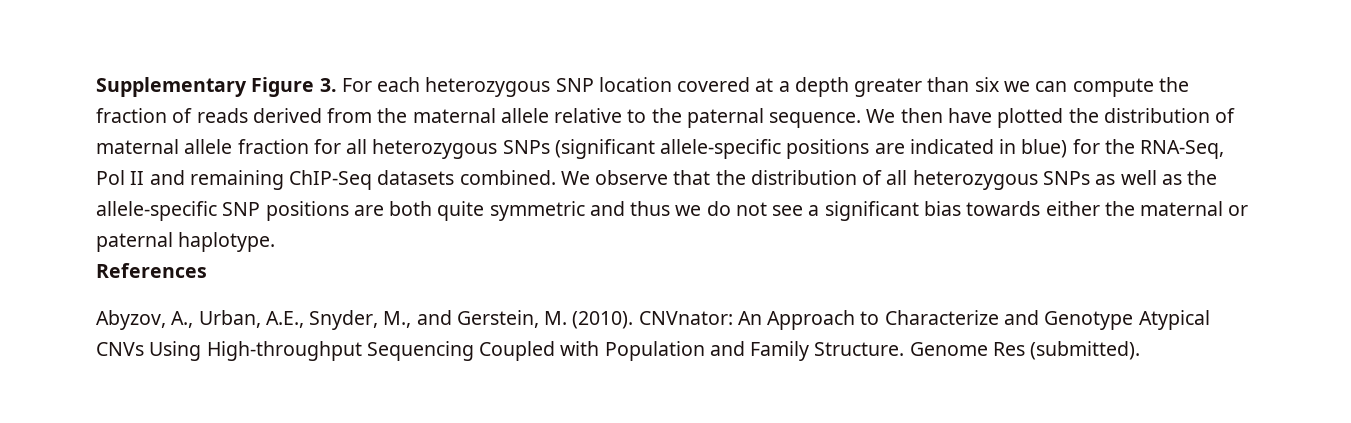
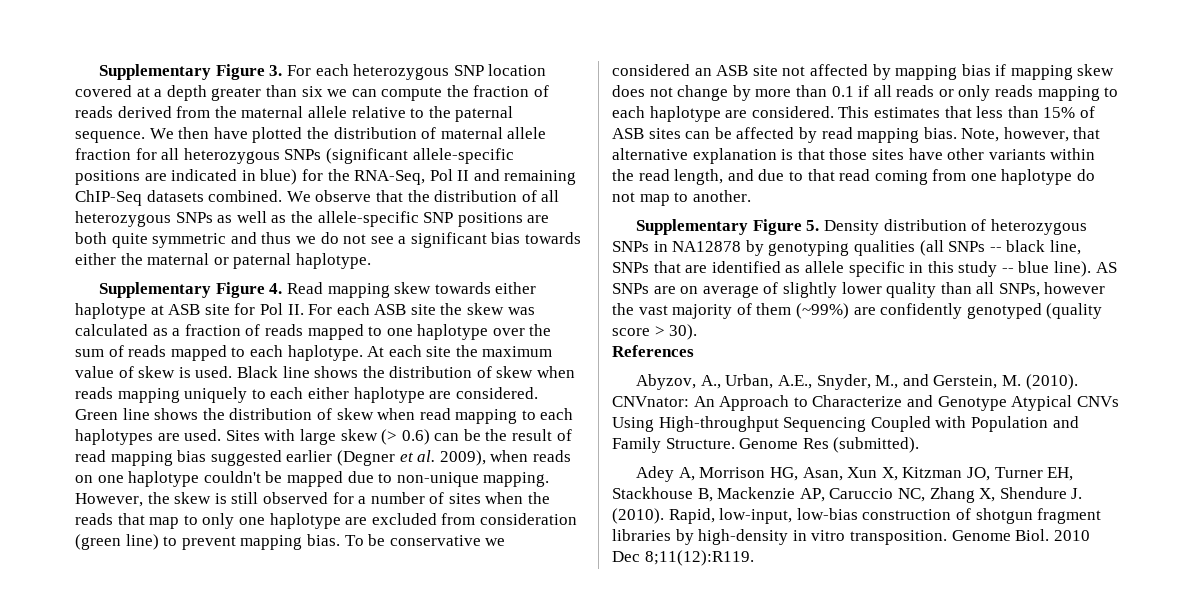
+ Supplementary Figure 4. Read mapping skew towards either haplotype at ASB site for Pol II. For each ASB site the skew was calculated as a fraction of reads mapped to one haplotype over the sum of reads mapped to each haplotype. At each site the maximum value of skew is used. Black line shows the distribution of skew when reads mapping uniquely to each either haplotype are considered. Green line shows the distribution of skew when read mapping to each haplotypes are used. Sites with large skew (> 0.6) can be the result of read mapping bias suggested earlier (Degner et al. 2009), when reads on one haplotype couldn't be mapped due to non-unique mapping. However, the skew is still observed for a number of sites when the reads that map to only one haplotype are excluded from consideration (green line) to prevent mapping bias. To be conservative we considered an ASB site not affected by mapping bias if mapping skew does not change by more than 0.1 if all reads or only reads mapping to each haplotype are considered. This estimates that less than 15% of ASB sites can be affected by read mapping bias. Note, however, that alternative explanation is that those sites have other variants within the read length, and due to that read coming from one haplotype do not map to another.
+ Supplementary Figure 5. Density distribution of heterozygous SNPs in NA12878 by genotyping qualities (all SNPs -- black line, SNPs that are identified as allele specific in this study -- blue line). AS SNPs are on average of slightly lower quality than all SNPs, however the vast majority of them (~99%) are confidently genotyped (quality score > 30).
+ Adey A, Morrison HG, Asan, Xun X, Kitzman JO, Turner EH, Stackhouse B, Mackenzie AP, Caruccio NC, Zhang X, Shendure J. (2010). Rapid, low-input, low-bias construction of shotgun fragment libraries by high-density in vitro transposition. Genome Biol. 2010 Dec 8;11(12):R119.

